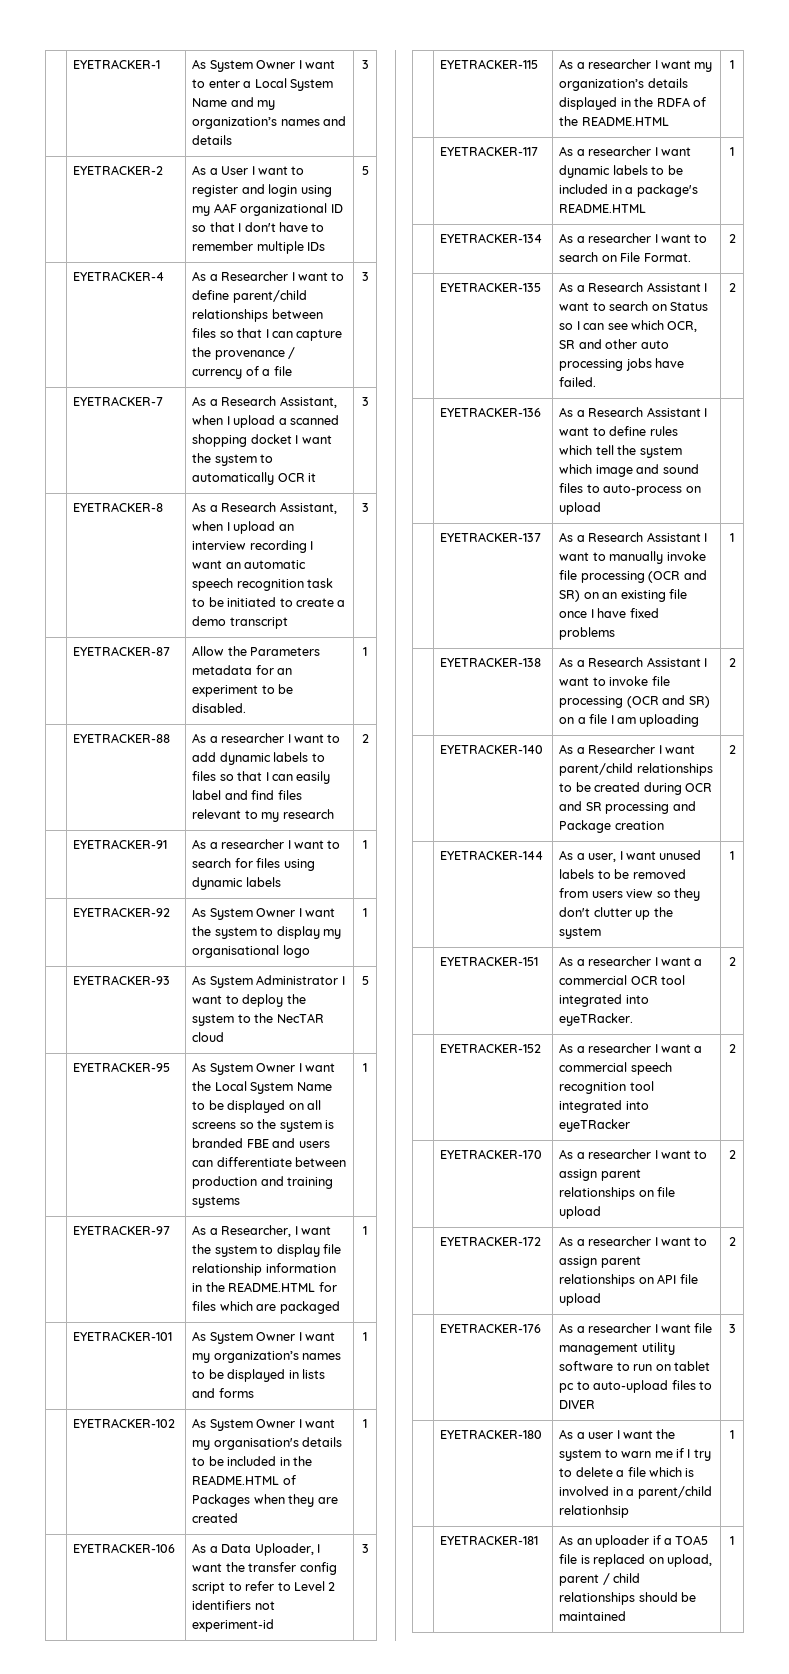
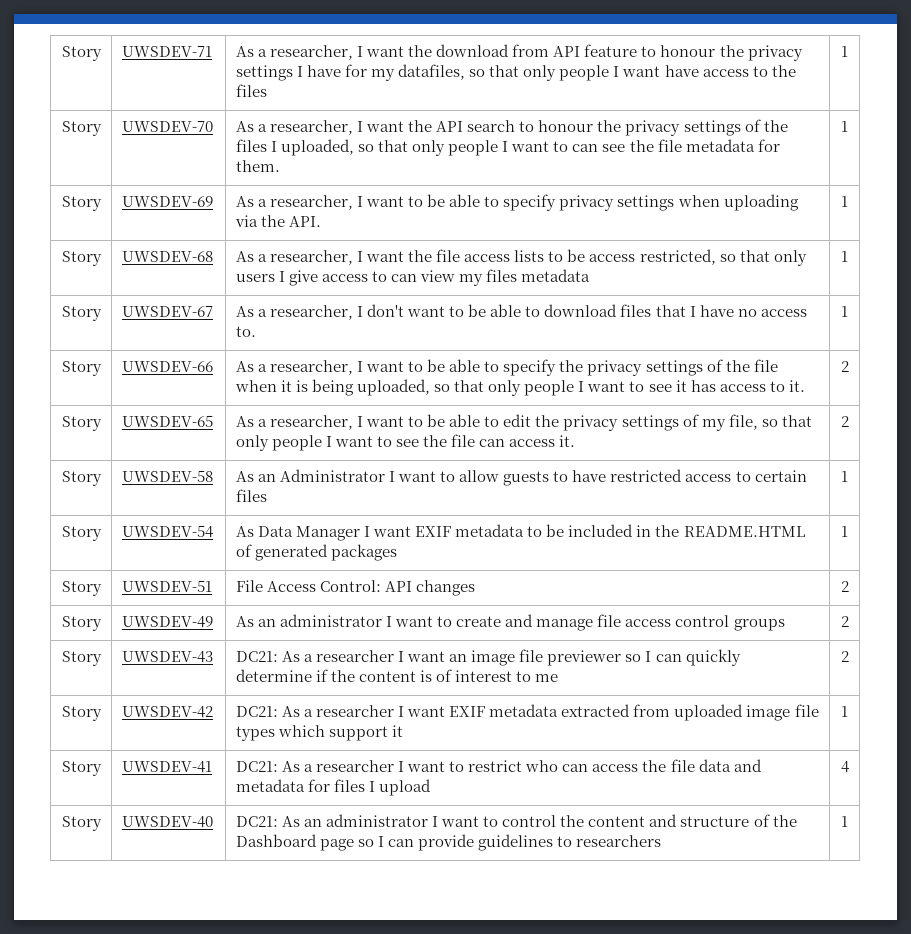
- | EYETRACKER-1 | As System Owner I want to enter a Local System Name and my organization’s names and details | 3
- | EYETRACKER-2 | As a User I want to register and login using my AAF organizational ID so that I don't have to remember multiple IDs | 5
- | EYETRACKER-4 | As a Researcher I want to define parent/child relationships between files so that I can capture the provenance / currency of a file | 3
- | EYETRACKER-7 | As a Research Assistant, when I upload a scanned shopping docket I want the system to automatically OCR it | 3
- | EYETRACKER-8 | As a Research Assistant, when I upload an interview recording I want an automatic speech recognition task to be initiated to create a demo transcript | 3
- | EYETRACKER-87 | Allow the Parameters metadata for an experiment to be disabled. | 1
- | EYETRACKER-88 | As a researcher I want to add dynamic labels to files so that I can easily label and find files relevant to my research | 2
- | EYETRACKER-91 | As a researcher I want to search for files using dynamic labels | 1
- | EYETRACKER-92 | As System Owner I want the system to display my organisational logo | 1
- | EYETRACKER-93 | As System Administrator I want to deploy the system to the NecTAR cloud | 5
- | EYETRACKER-95 | As System Owner I want the Local System Name to be displayed on all screens so the system is branded FBE and users can differentiate between production and training systems | 1
- | EYETRACKER-97 | As a Researcher, I want the system to display file relationship information in the README.HTML for files which are packaged | 1
- | EYETRACKER-101 | As System Owner I want my organization’s names to be displayed in lists and forms | 1
- | EYETRACKER-102 | As System Owner I want my organisation's details to be included in the README.HTML of Packages when they are created | 1
- | EYETRACKER-106 | As a Data Uploader, I want the transfer config script to refer to Level 2 identifiers not experiment-id | 3
- | EYETRACKER-115 | As a researcher I want my organization’s details displayed in the RDFA of the README.HTML | 1
- | EYETRACKER-117 | As a researcher I want dynamic labels to be included in a package's README.HTML | 1
- | EYETRACKER-134 | As a researcher I want to search on File Format. | 2
- | EYETRACKER-135 | As a Research Assistant I want to search on Status so I can see which OCR, SR and other auto processing jobs have failed. | 2
- | EYETRACKER-136 | As a Research Assistant I want to define rules which tell the system which image and sound files to auto-process on upload |
- | EYETRACKER-137 | As a Research Assistant I want to manually invoke file processing (OCR and SR) on an existing file once I have fixed problems | 1
- | EYETRACKER-138 | As a Research Assistant I want to invoke file processing (OCR and SR) on a file I am uploading | 2
- | EYETRACKER-140 | As a Researcher I want parent/child relationships to be created during OCR and SR processing and Package creation | 2
- | EYETRACKER-144 | As a user, I want unused labels to be removed from users view so they don't clutter up the system | 1
- | EYETRACKER-151 | As a researcher I want a commercial OCR tool integrated into eyeTRacker. | 2
- | EYETRACKER-152 | As a researcher I want a commercial speech recognition tool integrated into eyeTRacker | 2
- | EYETRACKER-170 | As a researcher I want to assign parent relationships on file upload | 2
- | EYETRACKER-172 | As a researcher I want to assign parent relationships on API file upload | 2
- | EYETRACKER-176 | As a researcher I want file management utility software to run on tablet pc to auto-upload files to DIVER | 3
- | EYETRACKER-180 | As a user I want the system to warn me if I try to delete a file which is involved in a parent/child relationhsip | 1
- | EYETRACKER-181 | As an uploader if a TOA5 file is replaced on upload, parent / child relationships should be maintained | 1
+ Story | UWSDEV-71 | As a researcher, I want the download from API feature to honour the privacy settings I have for my datafiles, so that only people I want have access to the files | 1
+ Story | UWSDEV-70 | As a researcher, I want the API search to honour the privacy settings of the files I uploaded, so that only people I want to can see the file metadata for them. | 1
+ Story | UWSDEV-69 | As a researcher, I want to be able to specify privacy settings when uploading via the API. | 1
+ Story | UWSDEV-68 | As a researcher, I want the file access lists to be access restricted, so that only users I give access to can view my files metadata | 1
+ Story | UWSDEV-67 | As a researcher, I don't want to be able to download files that I have no access to. | 1
+ Story | UWSDEV-66 | As a researcher, I want to be able to specify the privacy settings of the file when it is being uploaded, so that only people I want to see it has access to it. | 2
+ Story | UWSDEV-65 | As a researcher, I want to be able to edit the privacy settings of my file, so that only people I want to see the file can access it. | 2
+ Story | UWSDEV-58 | As an Administrator I want to allow guests to have restricted access to certain files | 1
+ Story | UWSDEV-54 | As Data Manager I want EXIF metadata to be included in the README.HTML of generated packages | 1
+ Story | UWSDEV-51 | File Access Control: API changes | 2
+ Story | UWSDEV-49 | As an administrator I want to create and manage file access control groups | 2
+ Story | UWSDEV-43 | DC21: As a researcher I want an image file previewer so I can quickly determine if the content is of interest to me | 2
+ Story | UWSDEV-42 | DC21: As a researcher I want EXIF metadata extracted from uploaded image file types which support it | 1
+ Story | UWSDEV-41 | DC21: As a researcher I want to restrict who can access the file data and metadata for files I upload | 4
+ Story | UWSDEV-40 | DC21: As an administrator I want to control the content and structure of the Dashboard page so I can provide guidelines to researchers | 1

